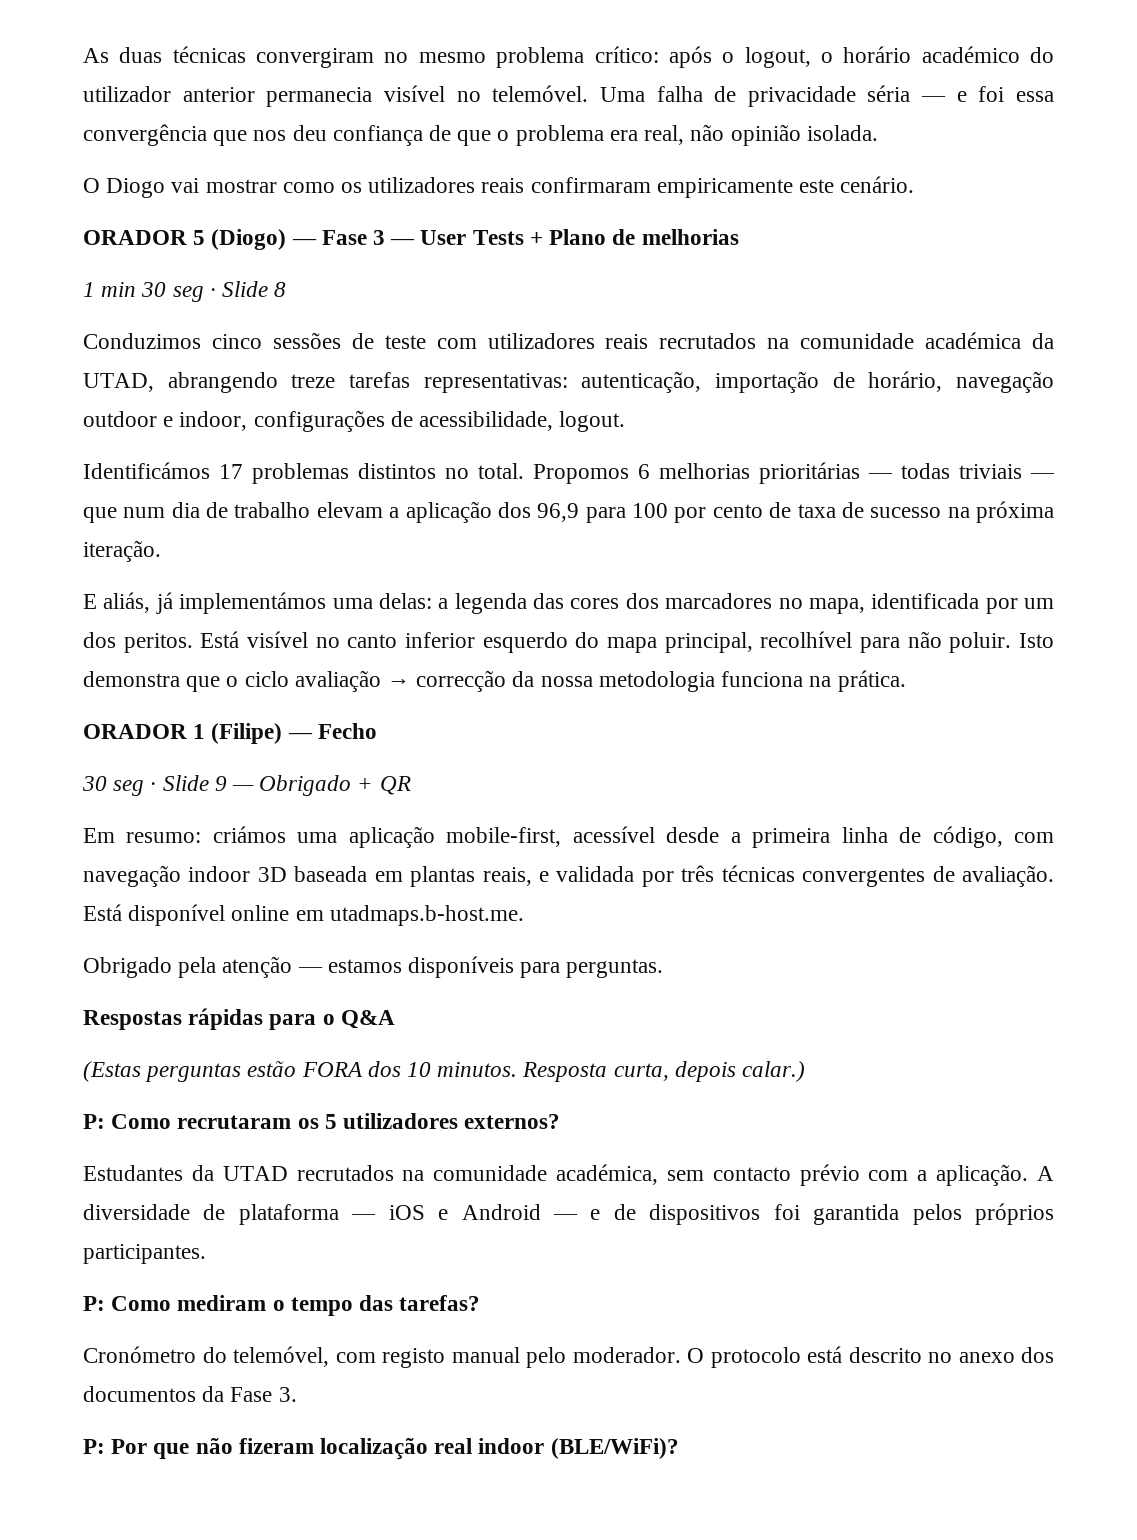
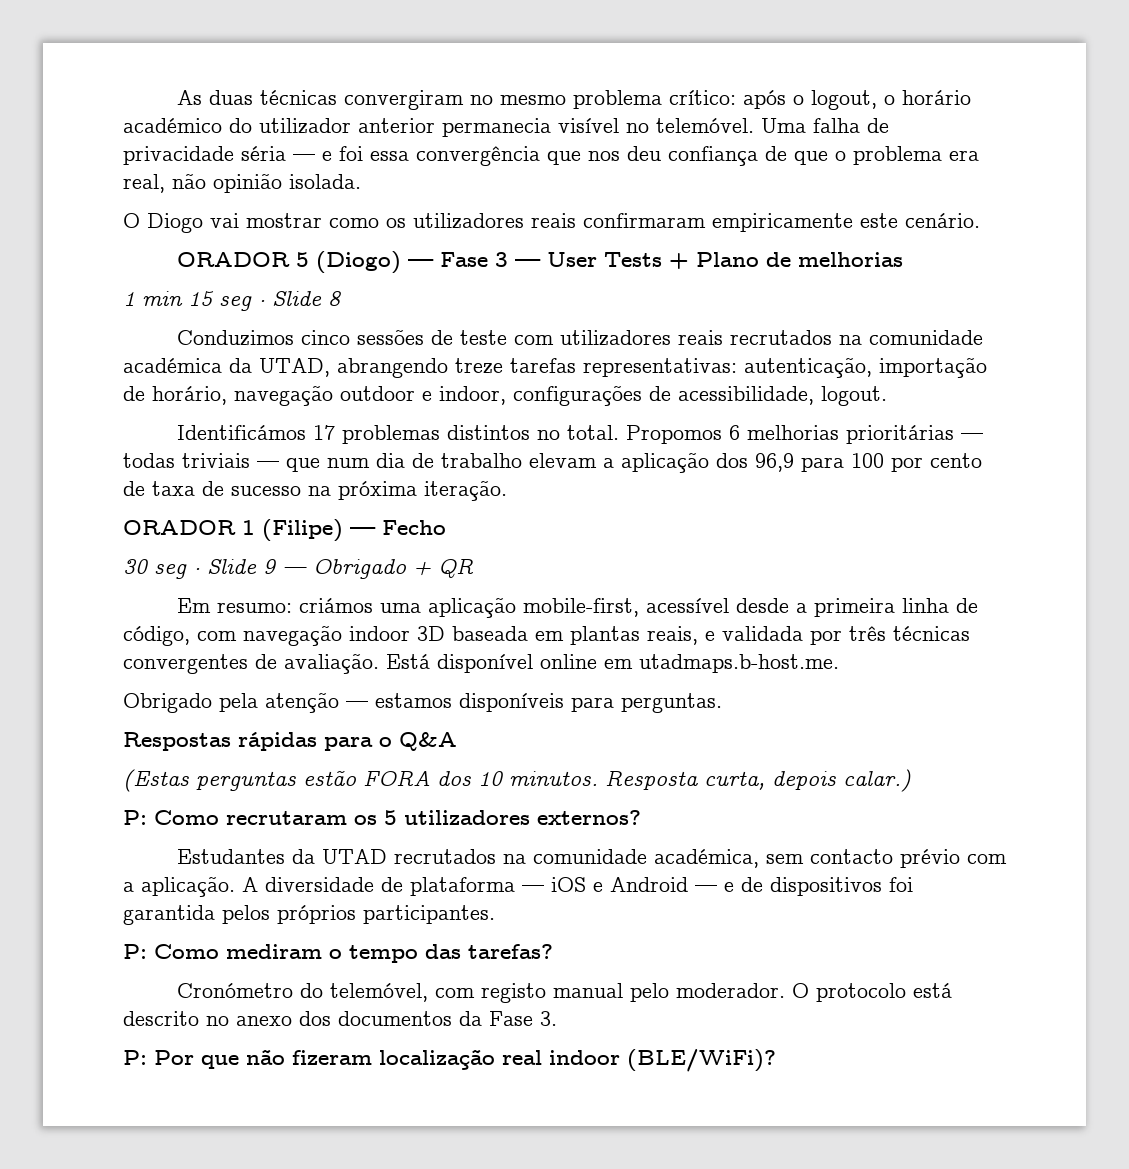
- 1 min 30 seg · Slide 8
+ 1 min 15 seg · Slide 8
- E aliás, já implementámos uma delas: a legenda das cores dos marcadores no mapa, identificada por um dos peritos. Está visível no canto inferior esquerdo do mapa principal, recolhível para não poluir. Isto demonstra que o ciclo avaliação → correcção da nossa metodologia funciona na prática.

